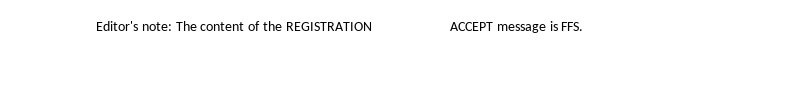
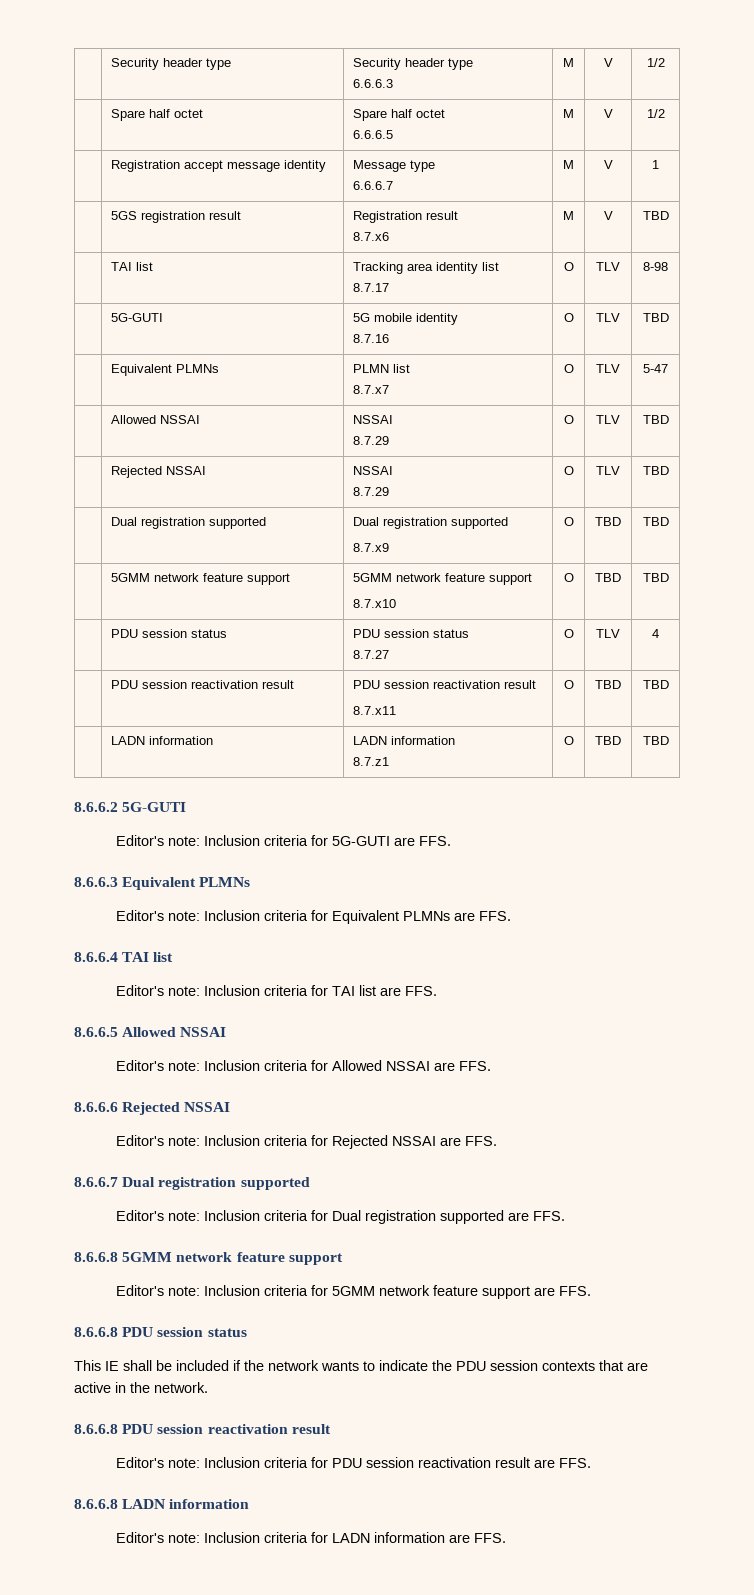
- Editor's note: The content of the REGISTRATION ACCEPT message is FFS.
+ | Security header type | Security header type
+ 6.6.6.3 | M | V | 1/2
+ | Spare half octet | Spare half octet
+ 6.6.6.5 | M | V | 1/2
+ | Registration accept message identity | Message type
+ 6.6.6.7 | M | V | 1
+ | 5GS registration result | Registration result
+ 8.7.x6 | M | V | TBD
+ | TAI list | Tracking area identity list
+ 8.7.17 | O | TLV | 8-98
+ | 5G-GUTI | 5G mobile identity
+ 8.7.16 | O | TLV | TBD
+ | Equivalent PLMNs | PLMN list
+ 8.7.x7 | O | TLV | 5-47
+ | Allowed NSSAI | NSSAI
+ 8.7.29 | O | TLV | TBD
+ | Rejected NSSAI | NSSAI
+ 8.7.29 | O | TLV | TBD
+ | Dual registration supported | Dual registration supported
+ 8.7.x9 | O | TBD | TBD
+ | 5GMM network feature support | 5GMM network feature support
+ 8.7.x10 | O | TBD | TBD
+ | PDU session status | PDU session status
+ 8.7.27 | O | TLV | 4
+ | PDU session reactivation result | PDU session reactivation result
+ 8.7.x11 | O | TBD | TBD
+ | LADN information | LADN information
+ 8.7.z1 | O | TBD | TBD
+ 8.6.6.2 5G-GUTI
+ Editor's note: Inclusion criteria for 5G-GUTI are FFS.
+ 8.6.6.3 Equivalent PLMNs
+ Editor's note: Inclusion criteria for Equivalent PLMNs are FFS.
+ 8.6.6.4 TAI list
+ Editor's note: Inclusion criteria for TAI list are FFS.
+ 8.6.6.5 Allowed NSSAI
+ Editor's note: Inclusion criteria for Allowed NSSAI are FFS.
+ 8.6.6.6 Rejected NSSAI
+ Editor's note: Inclusion criteria for Rejected NSSAI are FFS.
+ 8.6.6.7 Dual registration supported
+ Editor's note: Inclusion criteria for Dual registration supported are FFS.
+ 8.6.6.8 5GMM network feature support
+ Editor's note: Inclusion criteria for 5GMM network feature support are FFS.
+ 8.6.6.8 PDU session status
+ This IE shall be included if the network wants to indicate the PDU session contexts that are active in the network.
+ 8.6.6.8 PDU session reactivation result
+ Editor's note: Inclusion criteria for PDU session reactivation result are FFS.
+ 8.6.6.8 LADN information
+ Editor's note: Inclusion criteria for LADN information are FFS.

